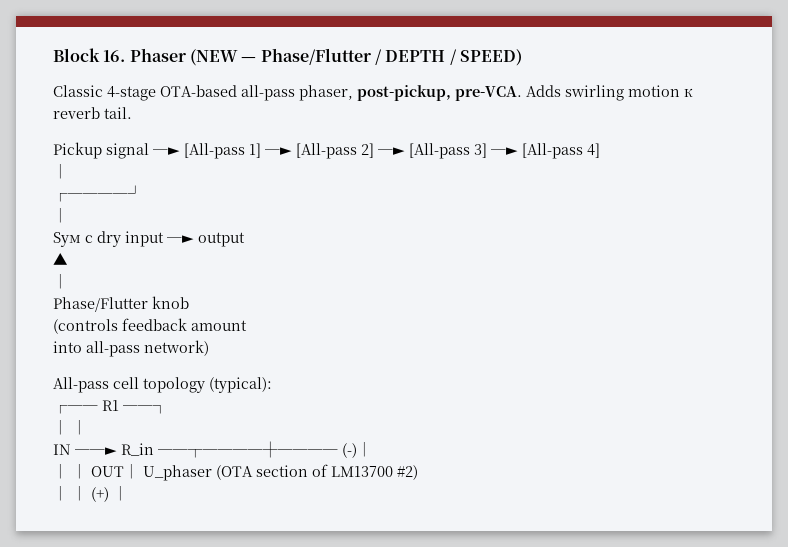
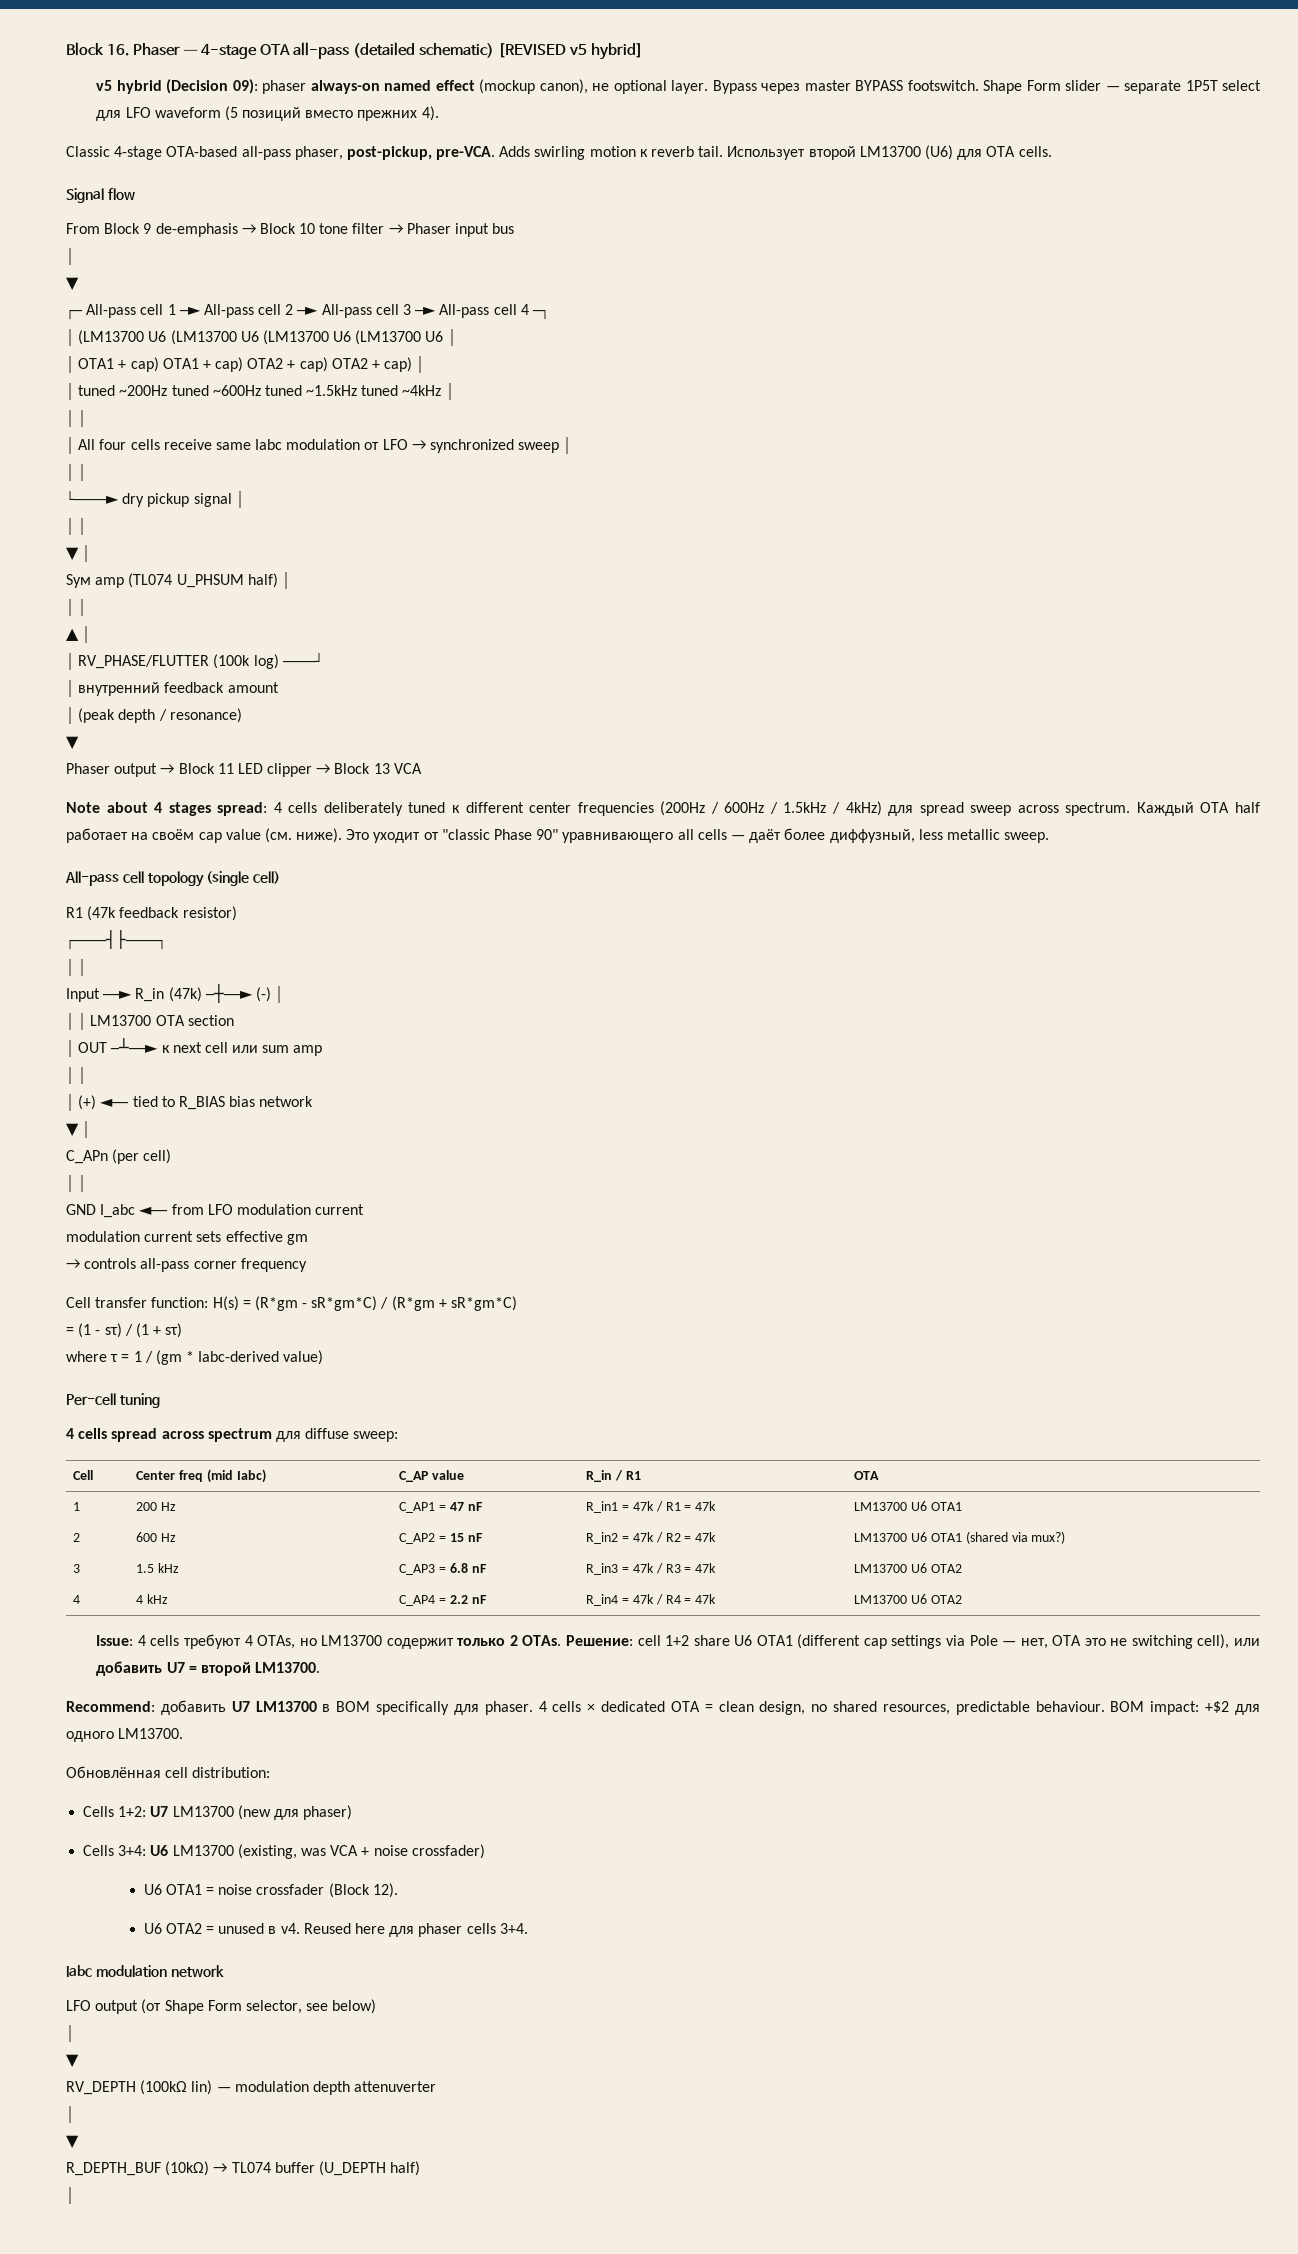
- Block 16. Phaser (NEW — Phase/Flutter / DEPTH / SPEED)
+ Block 16. Phaser — 4-stage OTA all-pass (detailed schematic) [REVISED v5 hybrid]
+ v5 hybrid (Decision 09): phaser always-on named effect (mockup canon), не optional layer. Bypass через master BYPASS footswitch. Shape Form slider — separate 1P5T select для LFO waveform (5 позиций вместо прежних 4).
- Adds swirling motion к reverb tail.
- Pickup signal ─► [All-pass 1] ─► [All-pass 2] ─► [All-pass 3] ─► [All-pass 4]
+ Adds swirling motion к reverb tail. Использует второй LM13700 (U6) для OTA cells.
+ Signal flow
+ From Block 9 de-emphasis → Block 10 tone filter → Phaser input bus
  │
- ┌────┘
- │
- Sум с dry input ─► output
+ ▼
+ ┌─ All-pass cell 1 ─► All-pass cell 2 ─► All-pass cell 3 ─► All-pass cell 4 ─┐
+ │ (LM13700 U6 (LM13700 U6 (LM13700 U6 (LM13700 U6 │
+ │ OTA1 + cap) OTA1 + cap) OTA2 + cap) OTA2 + cap) │
+ │ tuned ~200Hz tuned ~600Hz tuned ~1.5kHz tuned ~4kHz │
+ │ │
+ │ All four cells receive same Iabc modulation от LFO → synchronized sweep │
+ │ │
+ └────► dry pickup signal │
+ │ │
+ ▼ │
+ Sум amp (TL074 U_PHSUM half) │
+ │ │
- ▲
+ ▲ │
+ │ RV_PHASE/FLUTTER (100k log) ────┘
+ │ внутренний feedback amount
+ │ (peak depth / resonance)
+ ▼
+ Phaser output → Block 11 LED clipper → Block 13 VCA
+ Note about 4 stages spread: 4 cells deliberately tuned к different center frequencies (200Hz / 600Hz / 1.5kHz / 4kHz) для spread sweep across spectrum. Каждый OTA half работает на своём cap value (см. ниже). Это уходит от "classic Phase 90" уравнивающего all cells — даёт более диффузный, less metallic sweep.
+ All-pass cell topology (single cell)
+ R1 (47k feedback resistor)
+ ┌────┤├────┐
+ │ │
+ Input ──► R_in (47k) ─┼──► (-) │
+ │ │ LM13700 OTA section
+ │ OUT ─┴──► к next cell или sum amp
+ │ │
+ │ (+) ◄── tied to R_BIAS bias network
+ ▼ │
+ C_APn (per cell)
+ │ │
+ GND I_abc ◄── from LFO modulation current
+ modulation current sets effective gm
+ → controls all-pass corner frequency
+ Cell transfer function: H(s) = (R*gm - sR*gm*C) / (R*gm + sR*gm*C)
+ = (1 - sτ) / (1 + sτ)
+ where τ = 1 / (gm * Iabc-derived value)
+ Per-cell tuning
+ 4 cells spread across spectrum для diffuse sweep:
+ Cell | Center freq (mid Iabc) | C_AP value | R_in / R1 | OTA
+ 1 | 200 Hz | C_AP1 = 47 nF | R_in1 = 47k / R1 = 47k | LM13700 U6 OTA1
+ 2 | 600 Hz | C_AP2 = 15 nF | R_in2 = 47k / R2 = 47k | LM13700 U6 OTA1 (shared via mux?)
+ 3 | 1.5 kHz | C_AP3 = 6.8 nF | R_in3 = 47k / R3 = 47k | LM13700 U6 OTA2
+ 4 | 4 kHz | C_AP4 = 2.2 nF | R_in4 = 47k / R4 = 47k | LM13700 U6 OTA2
+ Issue: 4 cells требуют 4 OTAs, но LM13700 содержит только 2 OTAs. Решение: cell 1+2 share U6 OTA1 (different cap settings via Pole — нет, OTA это не switching cell), или добавить U7 = второй LM13700.
+ Recommend: добавить U7 LM13700 в BOM specifically для phaser. 4 cells × dedicated OTA = clean design, no shared resources, predictable behaviour. BOM impact: +$2 для одного LM13700.
+ Обновлённая cell distribution:
+ Cells 1+2: U7 LM13700 (new для phaser)
+ Cells 3+4: U6 LM13700 (existing, was VCA + noise crossfader)
+ U6 OTA1 = noise crossfader (Block 12).
+ U6 OTA2 = unused в v4. Reused here для phaser cells 3+4.
+ Iabc modulation network
+ LFO output (от Shape Form selector, see below)
  │
- Phase/Flutter knob
- (controls feedback amount
- into all-pass network)
- All-pass cell topology (typical):
- ┌── R1 ──┐
- │ │
- IN ──► R_in ──┬────┼──── (-)│
- │ │ OUT│ U_phaser (OTA section of LM13700 #2)
- │ │ (+) │
+ ▼
+ RV_DEPTH (100kΩ lin) — modulation depth attenuverter
+ │
+ ▼
+ R_DEPTH_BUF (10kΩ) → TL074 buffer (U_DEPTH half)
+ │

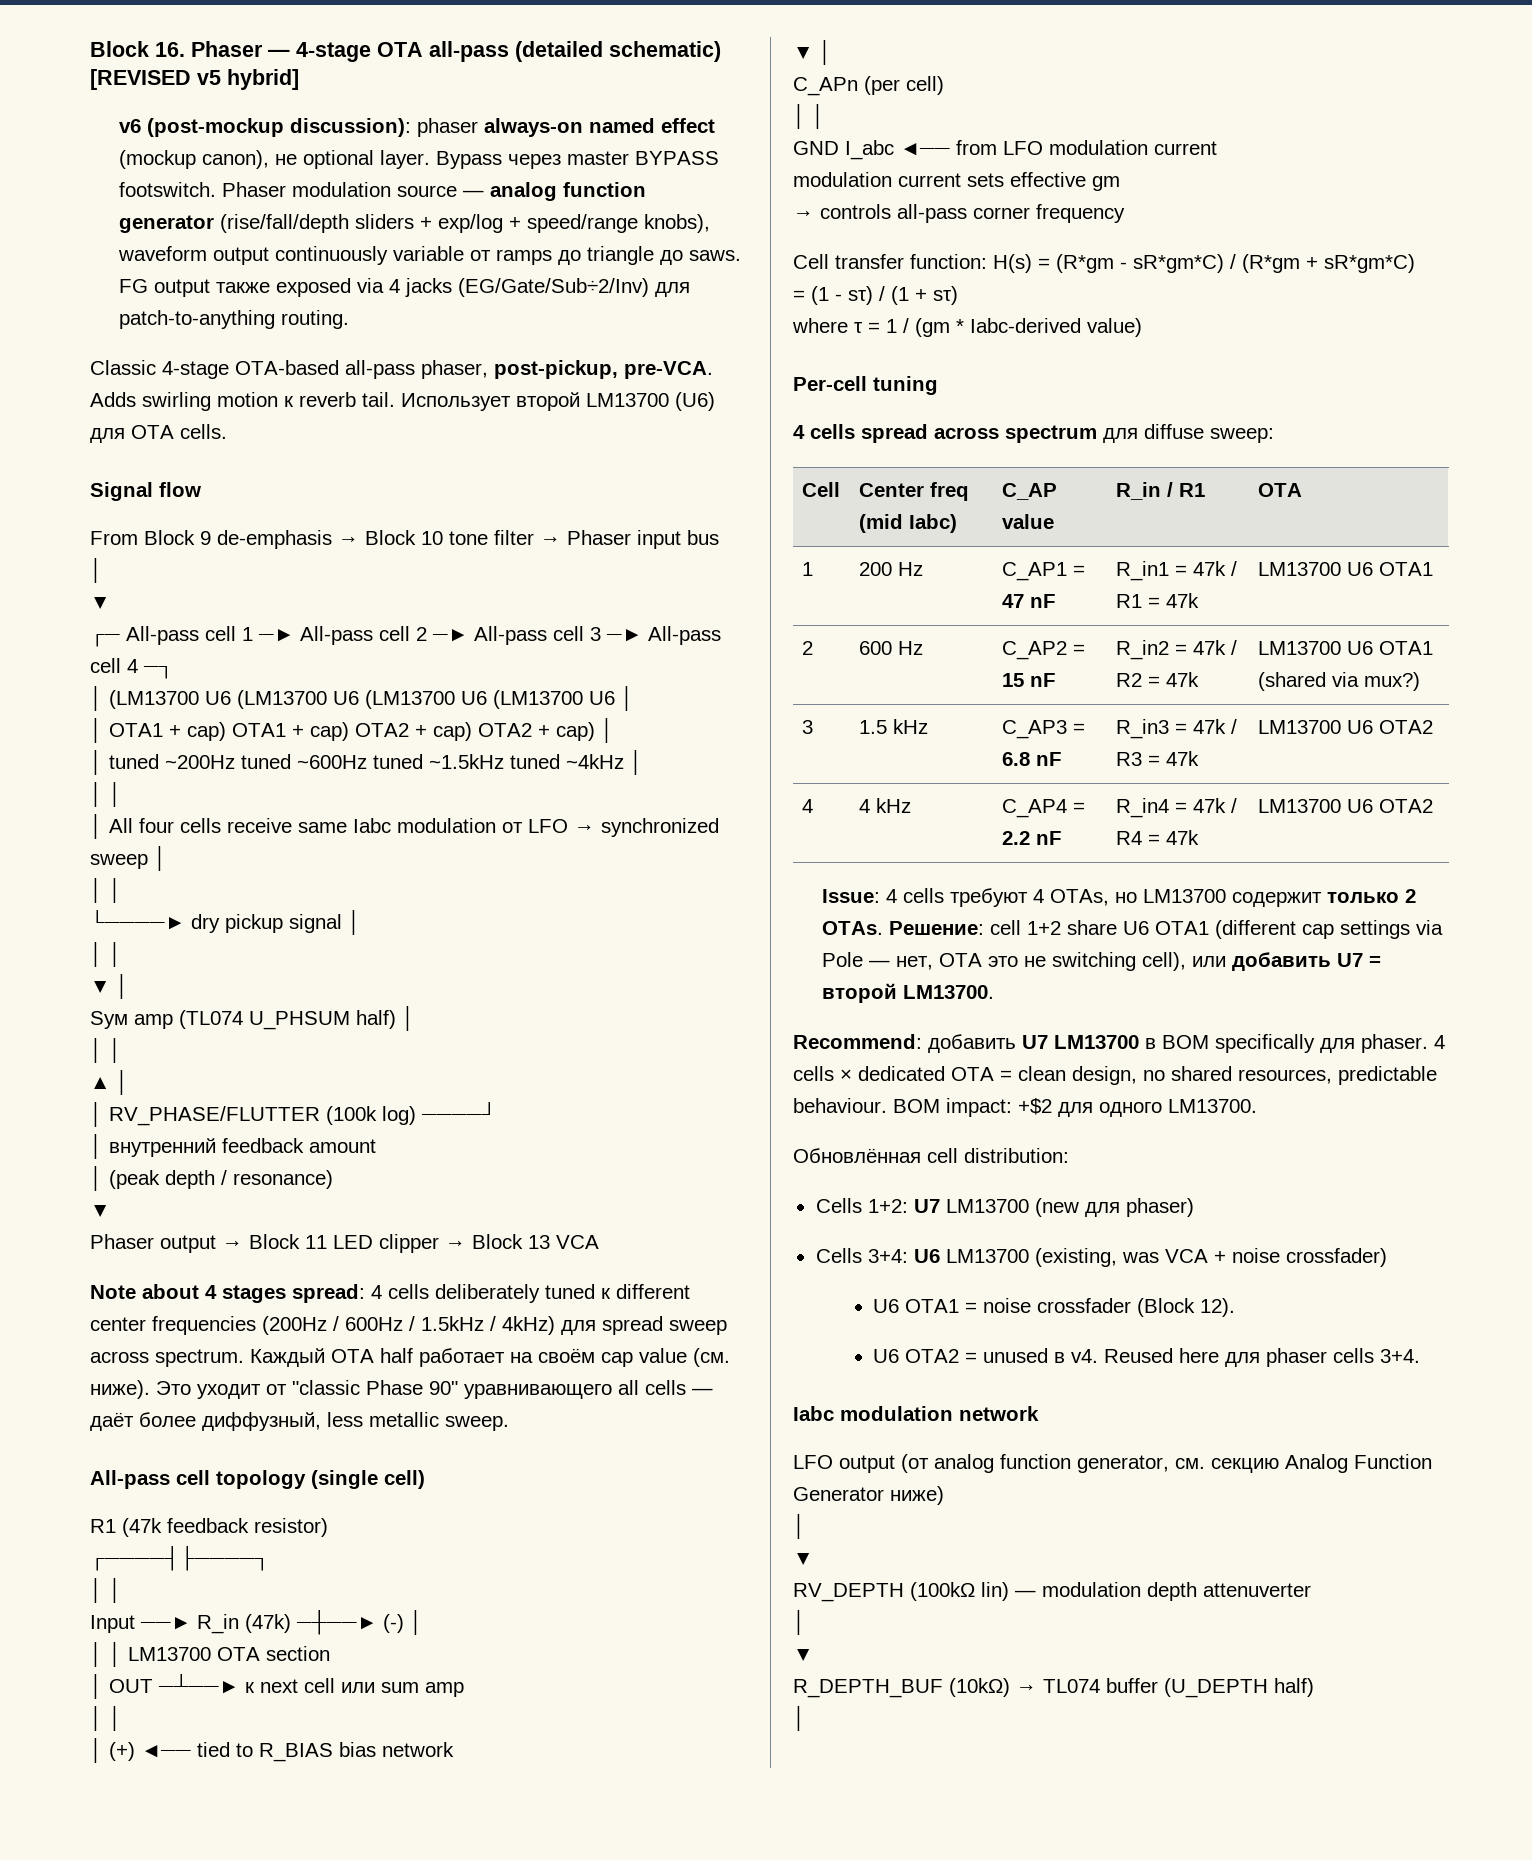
- v5 hybrid (Decision 09): phaser always-on named effect (mockup canon), не optional layer.
+ v6 (post-mockup discussion): phaser always-on named effect (mockup canon), не optional layer.
- Shape Form slider — separate 1P5T select для LFO waveform (5 позиций вместо прежних 4).
+ Phaser modulation source — analog function generator (rise/fall/depth sliders + exp/log + speed/range knobs), waveform output continuously variable от ramps до triangle до saws. FG output также exposed via 4 jacks (EG/Gate/Sub÷2/Inv) для patch-to-anything routing.
- LFO output (от Shape Form selector, see below)
+ LFO output (от analog function generator, см. секцию Analog Function Generator ниже)

